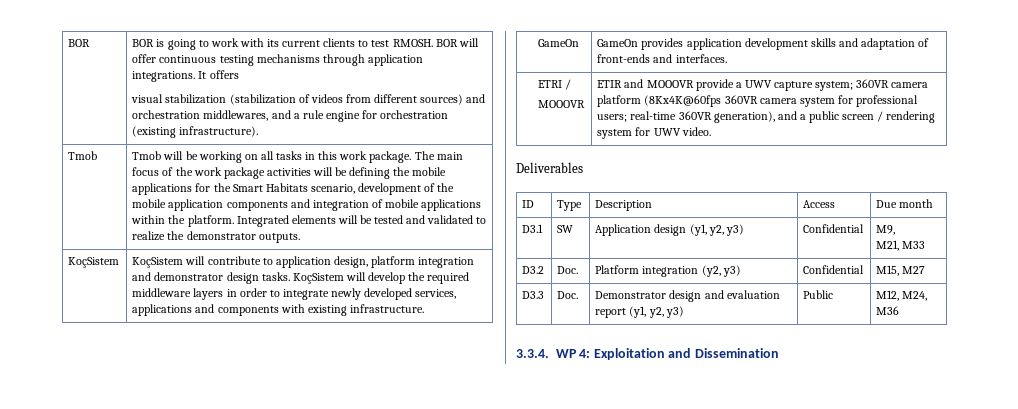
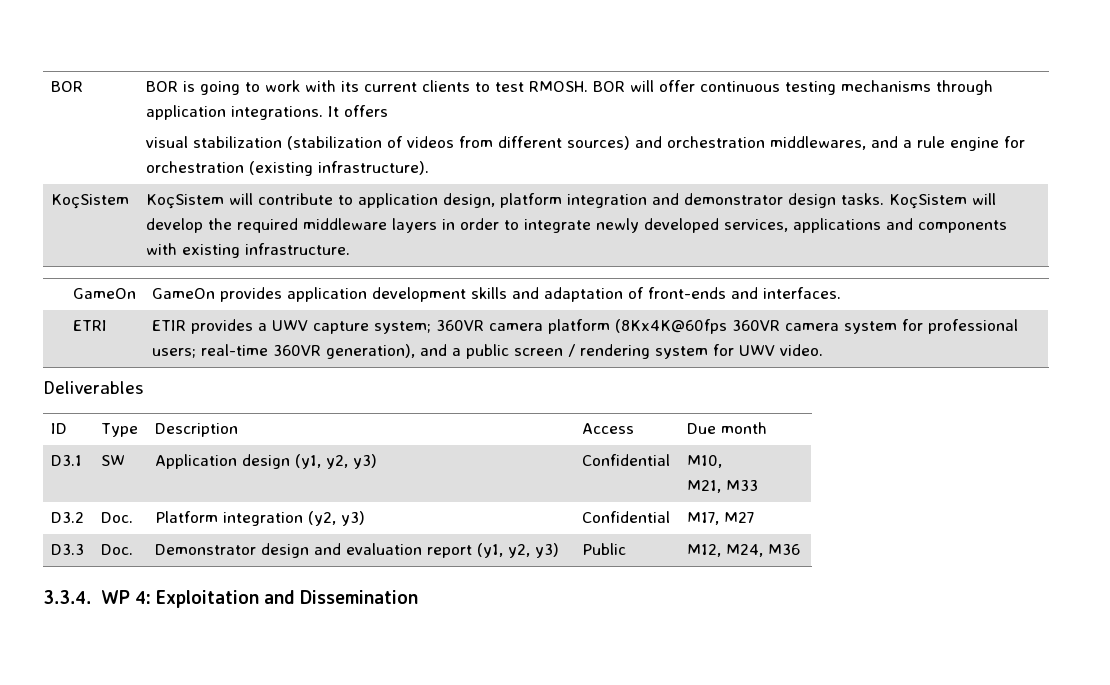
- Tmob | Tmob will be working on all tasks in this work package. The main focus of the work package activities will be defining the mobile applications for the Smart Habitats scenario, development of the mobile application components and integration of mobile applications within the platform. Integrated elements will be tested and validated to realize the demonstrator outputs.
- ETRI /
- MOOOVR | ETIR and MOOOVR provide a UWV capture system; 360VR camera platform (8Kx4K@60fps 360VR camera system for professional users; real-time 360VR generation), and a public screen / rendering system for UWV video.
+ ETRI | ETIR provides a UWV capture system; 360VR camera platform (8Kx4K@60fps 360VR camera system for professional users; real-time 360VR generation), and a public screen / rendering system for UWV video.
- D3.1 | SW | Application design (y1, y2, y3) | Confidential | M9,
+ D3.1 | SW | Application design (y1, y2, y3) | Confidential | M10,
- D3.2 | Doc. | Platform integration (y2, y3) | Confidential | M15, M27
+ D3.2 | Doc. | Platform integration (y2, y3) | Confidential | M17, M27

